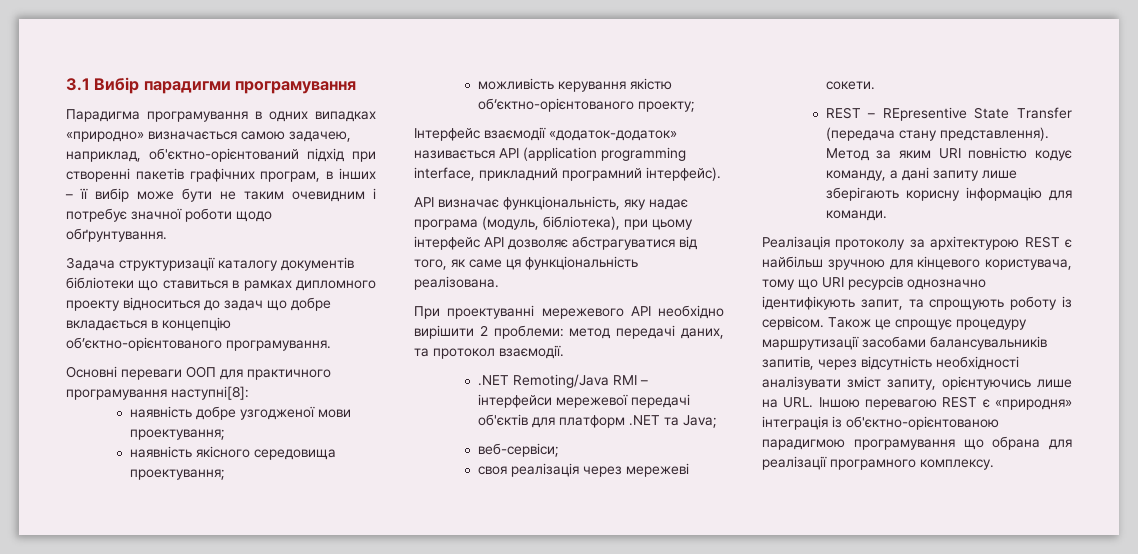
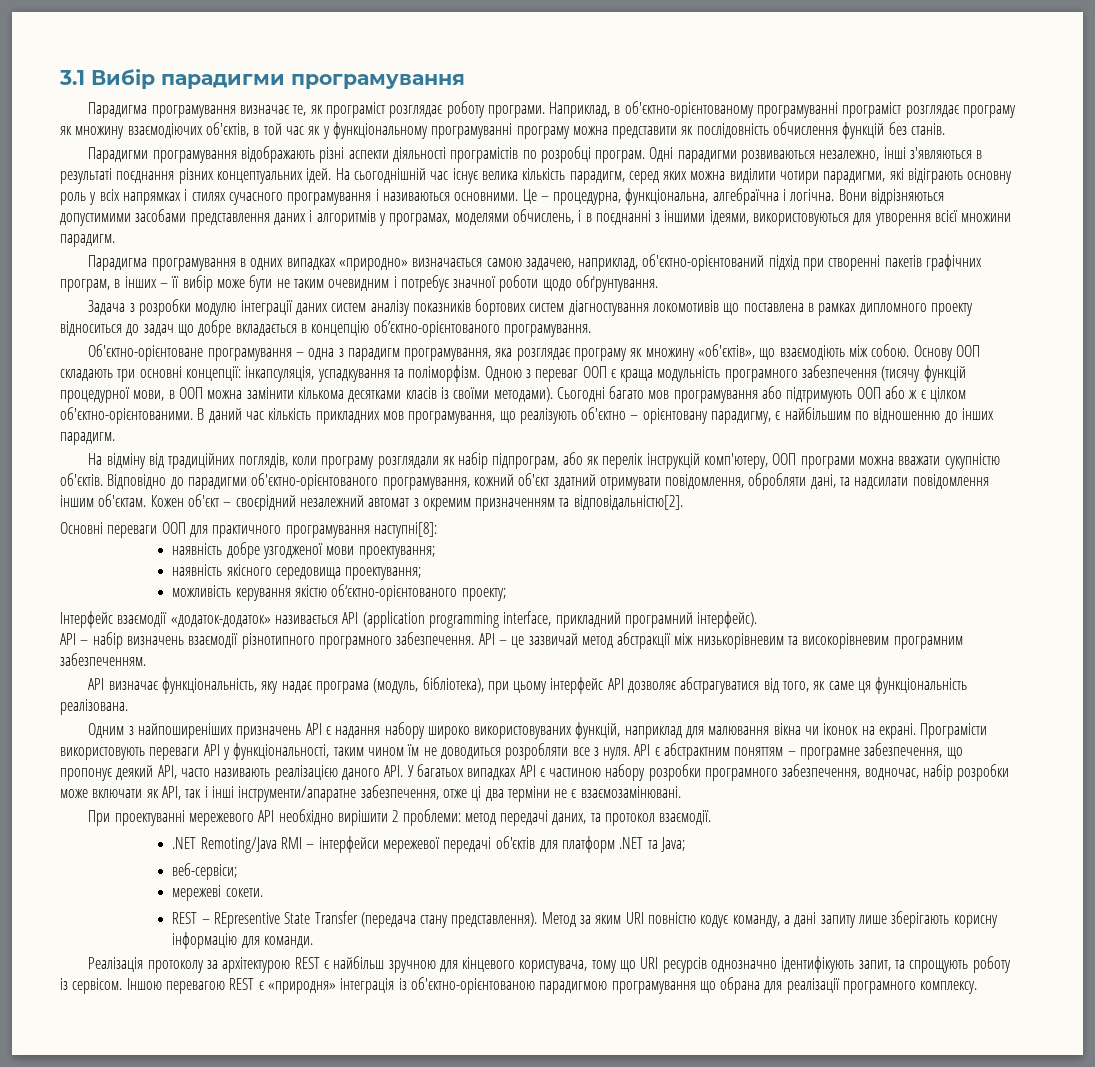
+ Парадигма програмування визначає те, як програміст розглядає роботу програми. Наприклад, в об'єктно-орієнтованому програмуванні програміст розглядає програму як множину взаємодіючих об'єктів, в той час як у функціональному програмуванні програму можна представити як послідовність обчислення функцій без станів.
+ Парадигми програмування відображають різні аспекти діяльності програмістів по розробці програм. Одні парадигми розвиваються незалежно, інші з'являються в результаті поєднання різних концептуальних ідей. На сьогоднішній час існує велика кількість парадигм, серед яких можна виділити чотири парадигми, які відіграють основну роль у всіх напрямках і стилях сучасного програмування і називаються основними. Це – процедурна, функціональна, алгебраїчна і логічна. Вони відрізняються допустимими засобами представлення даних і алгоритмів у програмах, моделями обчислень, і в поєднанні з іншими ідеями, використовуються для утворення всієї множини парадигм.
- Задача структуризації каталогу документів бібліотеки що ставиться в рамках дипломного проекту відноситься до задач що добре вкладається в концепцію об’єктно-орієнтованого програмування.
+ Задача з розробки модулю інтеграції даних систем аналізу показників бортових систем діагностування локомотивів що поставлена в рамках дипломного проекту відноситься до задач що добре вкладається в концепцію об’єктно-орієнтованого програмування.
+ Об'єктно-орієнтоване програмування – одна з парадигм програмування, яка розглядає програму як множину «об'єктів», що взаємодіють між собою. Основу ООП складають три основні концепції: інкапсуляція, успадкування та поліморфізм. Одною з переваг ООП є краща модульність програмного забезпечення (тисячу функцій процедурної мови, в ООП можна замінити кількома десятками класів із своїми методами). Сьогодні багато мов програмування або підтримують ООП або ж є цілком об'єктно-орієнтованими. В даний час кількість прикладних мов програмування, що реалізують об'єктно – орієнтовану парадигму, є найбільшим по відношенню до інших парадигм.
+ На відміну від традиційних поглядів, коли програму розглядали як набір підпрограм, або як перелік інструкцій комп'ютеру, ООП програми можна вважати сукупністю об'єктів. Відповідно до парадигми об'єктно-орієнтованого програмування, кожний об'єкт здатний отримувати повідомлення, обробляти дані, та надсилати повідомлення іншим об'єктам. Кожен об'єкт – своєрідний незалежний автомат з окремим призначенням та відповідальністю[2].
+ API – набір визначень взаємодії різнотипного програмного забезпечення. API – це зазвичай метод абстракції між низькорівневим та високорівневим програмним забезпеченням.
+ Одним з найпоширеніших призначень API є надання набору широко використовуваних функцій, наприклад для малювання вікна чи іконок на екрані. Програмісти використовують переваги API у функціональності, таким чином їм не доводиться розробляти все з нуля. API є абстрактним поняттям – програмне забезпечення, що пропонує деякий API, часто називають реалізацією даного API. У багатьох випадках API є частиною набору розробки програмного забезпечення, водночас, набір розробки може включати як API, так і інші інструменти/апаратне забезпечення, отже ці два терміни не є взаємозамінювані.
- своя реалізація через мережеві сокети.
+ мережеві сокети.
- Також це спрощує процедуру маршрутизації засобами балансувальників запитів, через відсутність необхідності аналізувати зміст запиту, орієнтуючись лише на URL. Іншою перевагою REST є «природня» інтеграція із об'єктно-орієнтованою парадигмою програмування що обрана для реалізації програмного комплексу.
+ Іншою перевагою REST є «природня» інтеграція із об'єктно-орієнтованою парадигмою програмування що обрана для реалізації програмного комплексу.

